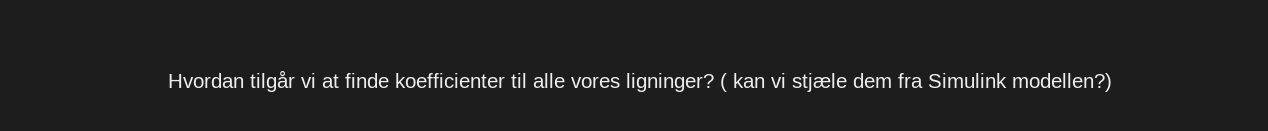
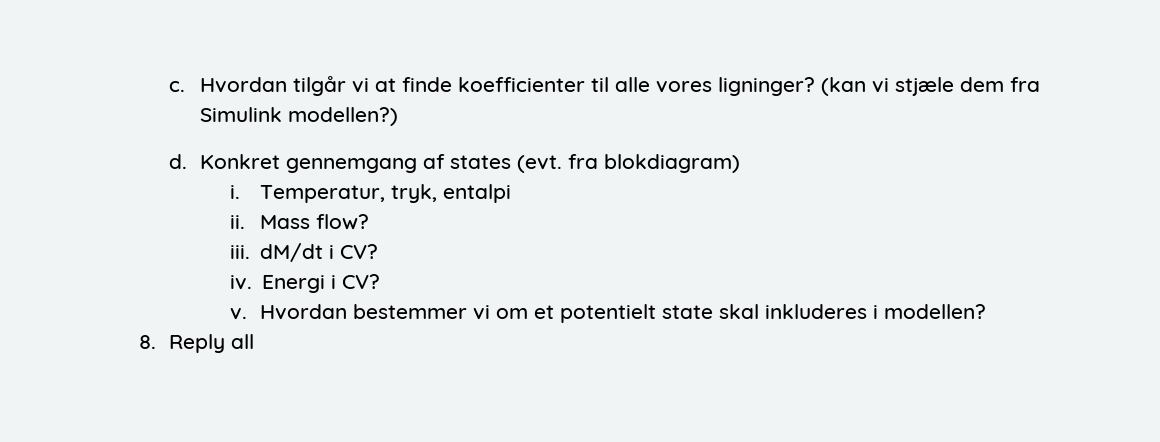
+ c.
- ( kan vi stjæle dem fra Simulink modellen?)
+ (kan vi stjæle dem fra Simulink modellen?)
+ d. Konkret gennemgang af states (evt. fra blokdiagram)
+ i. Temperatur, tryk, entalpi
+ ii. Mass flow?
+ iii. dM/dt i CV?
+ iv. Energi i CV?
+ v. Hvordan bestemmer vi om et potentielt state skal inkluderes i modellen?
+ 8. Reply all

